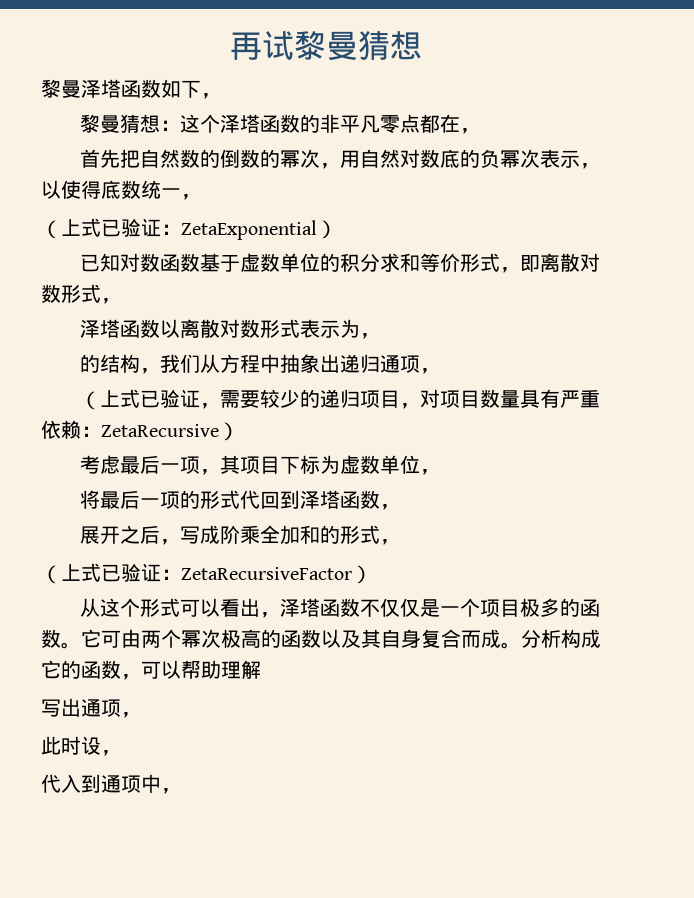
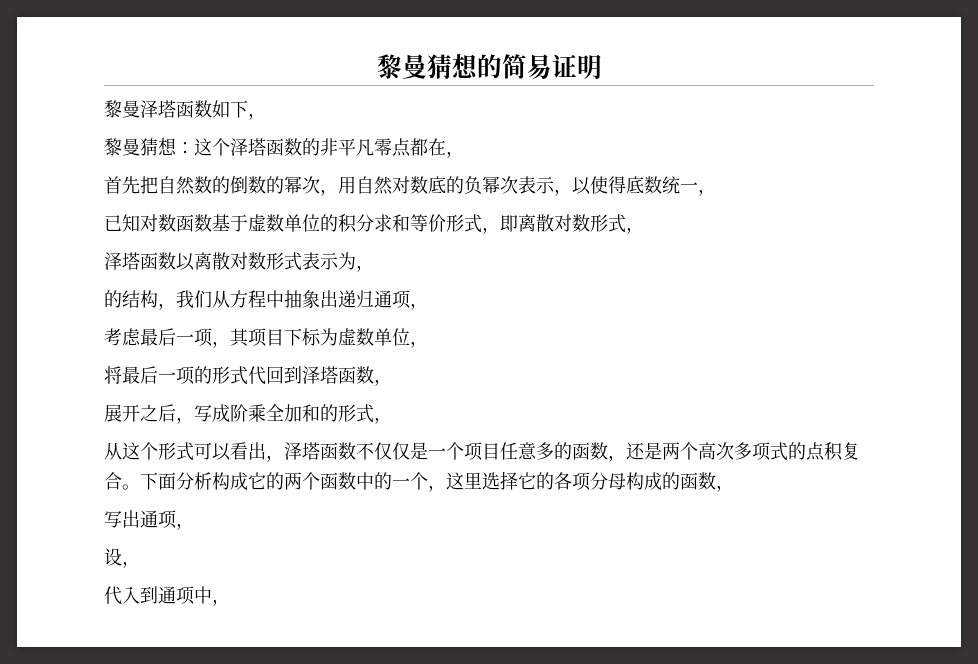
- 再试黎曼猜想
+ 黎曼猜想的简易证明
- （上式已验证：ZetaExponential）
- （上式已验证，需要较少的递归项目，对项目数量具有严重依赖：ZetaRecursive）
- （上式已验证：ZetaRecursiveFactor）
- 从这个形式可以看出，泽塔函数不仅仅是一个项目极多的函数。它可由两个幂次极高的函数以及其自身复合而成。分析构成它的函数，可以帮助理解
+ 从这个形式可以看出，泽塔函数不仅仅是一个项目任意多的函数，还是两个高次多项式的点积复合。下面分析构成它的两个函数中的一个，这里选择它的各项分母构成的函数，
- 此时设，
+ 设，

